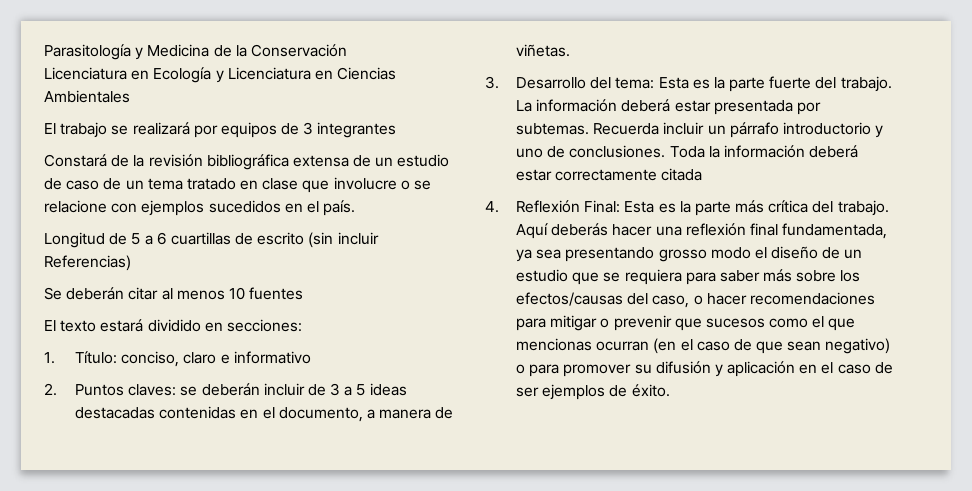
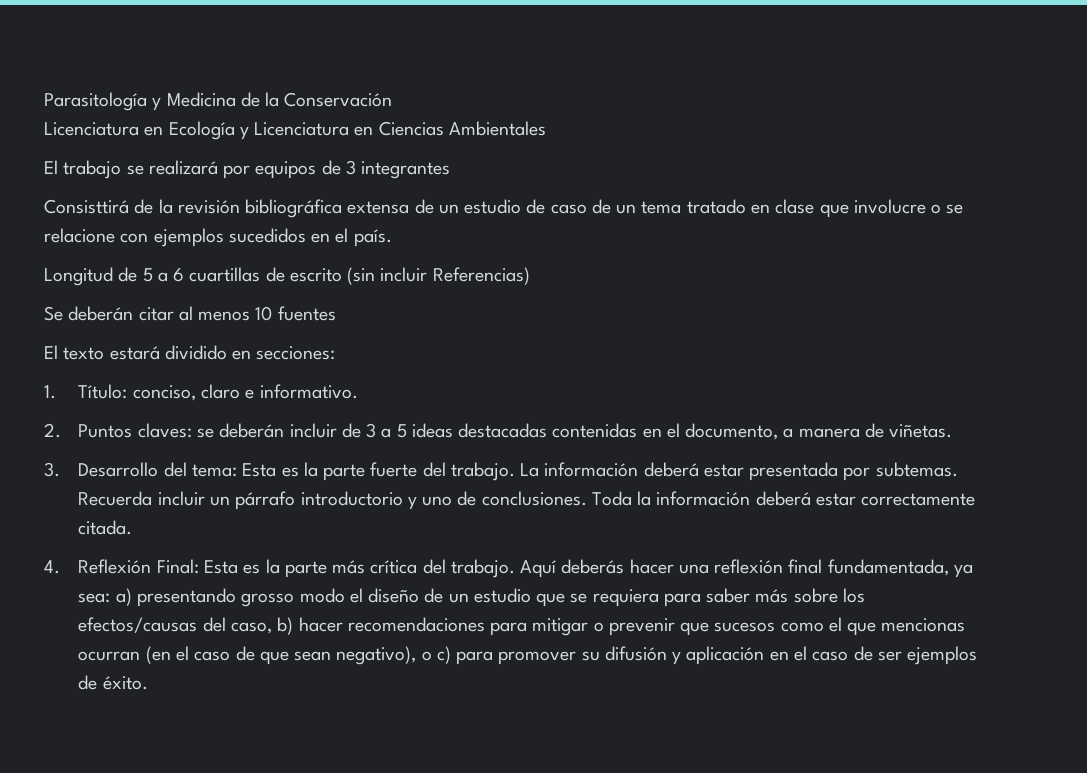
- Constará de la revisión bibliográfica extensa de un estudio de caso de un tema tratado en clase que involucre o se relacione con ejemplos sucedidos en el país.
+ Consisttirá de la revisión bibliográfica extensa de un estudio de caso de un tema tratado en clase que involucre o se relacione con ejemplos sucedidos en el país.
- 1. Título: conciso, claro e informativo
+ 1. Título: conciso, claro e informativo.
- Toda la información deberá estar correctamente citada
+ Toda la información deberá estar correctamente citada.
- Aquí deberás hacer una reflexión final fundamentada, ya sea presentando grosso modo el diseño de un estudio que se requiera para saber más sobre los efectos/causas del caso, o hacer recomendaciones para mitigar o prevenir que sucesos como el que mencionas ocurran (en el caso de que sean negativo) o para promover su difusión y aplicación en el caso de ser ejemplos de éxito.
+ Aquí deberás hacer una reflexión final fundamentada, ya sea: a) presentando grosso modo el diseño de un estudio que se requiera para saber más sobre los efectos/causas del caso, b) hacer recomendaciones para mitigar o prevenir que sucesos como el que mencionas ocurran (en el caso de que sean negativo), o c) para promover su difusión y aplicación en el caso de ser ejemplos de éxito.

